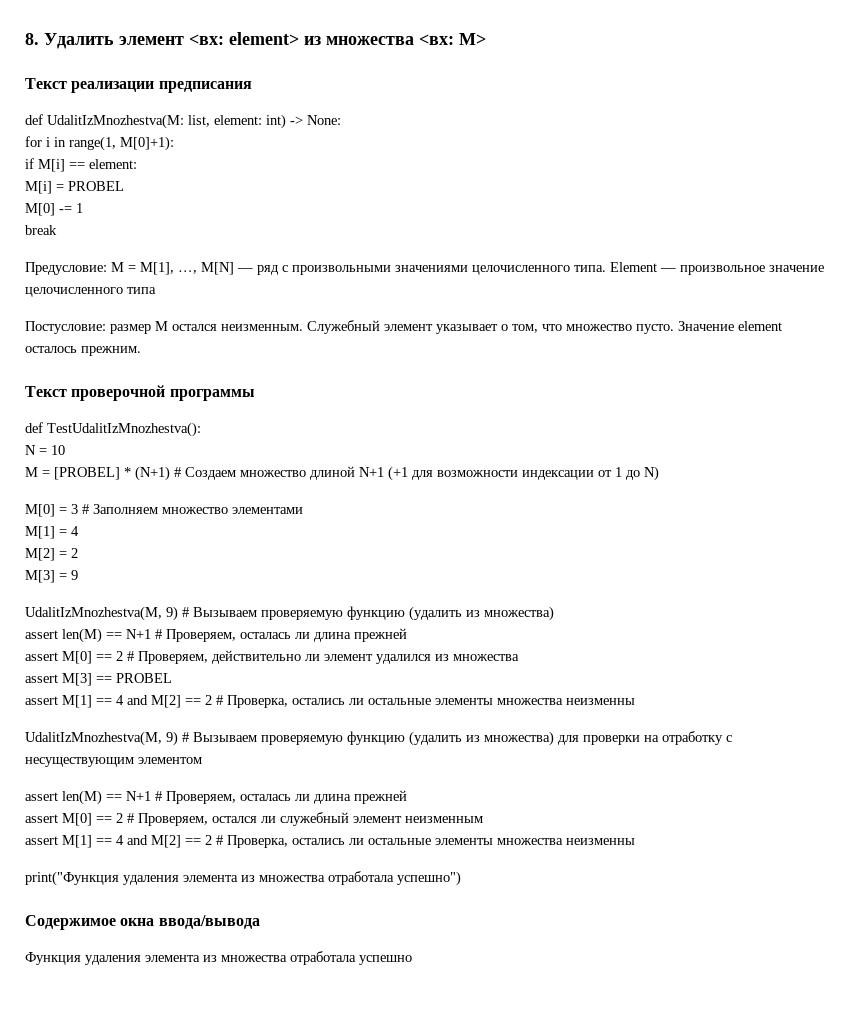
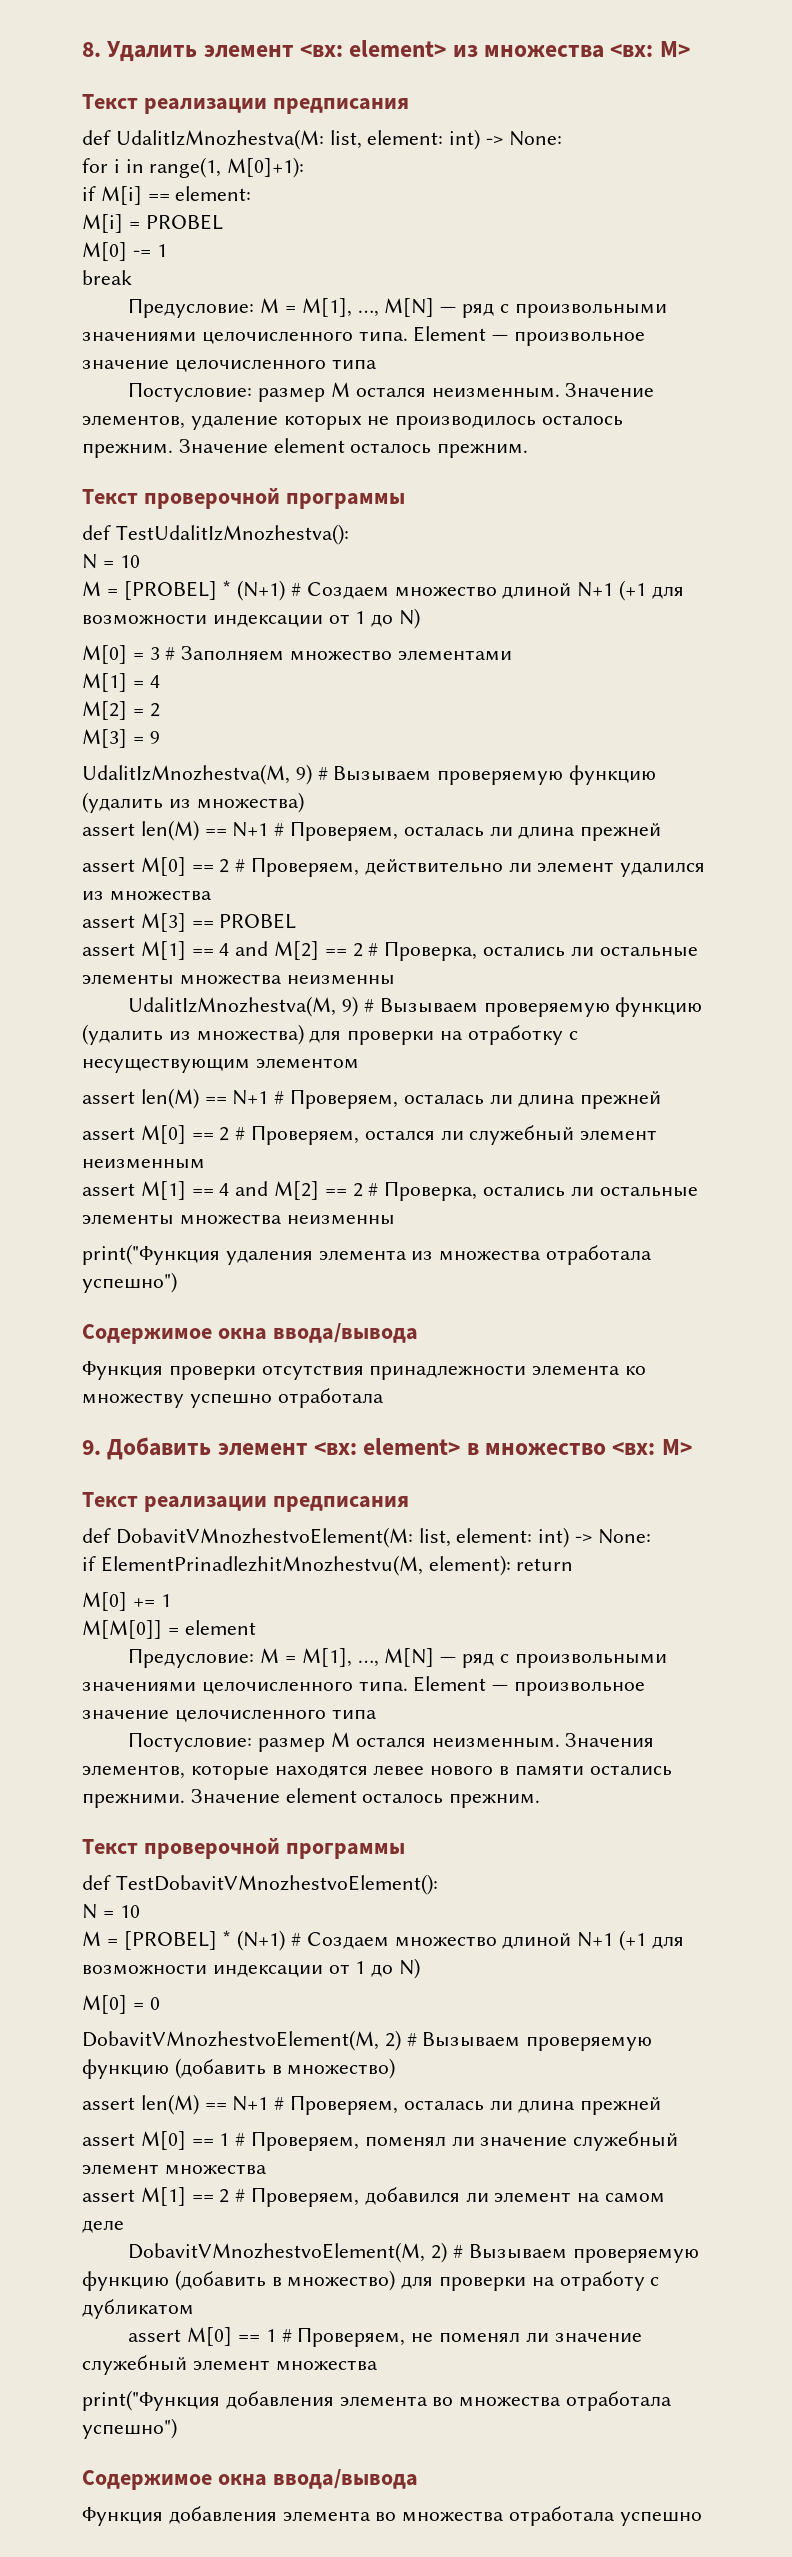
- Служебный элемент указывает о том, что множество пусто.
+ Значение элементов, удаление которых не производилось осталось прежним.
- Функция удаления элемента из множества отработала успешно
+ Функция проверки отсутствия принадлежности элемента ко множеству успешно отработала
+ 9. Добавить элемент <вх: element> в множество <вх: M>
+ Текст реализации предписания
+ def DobavitVMnozhestvoElement(M: list, element: int) -> None:
+ if ElementPrinadlezhitMnozhestvu(M, element): return
+ M[0] += 1
+ M[M[0]] = element
+ Предусловие: M = M[1], …, M[N] — ряд с произвольными значениями целочисленного типа. Element — произвольное значение целочисленного типа
+ Постусловие: размер M остался неизменным. Значения элементов, которые находятся левее нового в памяти остались прежними. Значение element осталось прежним.
+ Текст проверочной программы
+ def TestDobavitVMnozhestvoElement():
+ N = 10
+ M = [PROBEL] * (N+1) # Создаем множество длиной N+1 (+1 для возможности индексации от 1 до N)
+ M[0] = 0
+ DobavitVMnozhestvoElement(M, 2) # Вызываем проверяемую функцию (добавить в множество)
+ assert len(M) == N+1 # Проверяем, осталась ли длина прежней
+ assert M[0] == 1 # Проверяем, поменял ли значение служебный элемент множества
+ assert M[1] == 2 # Проверяем, добавился ли элемент на самом деле
+ DobavitVMnozhestvoElement(M, 2) # Вызываем проверяемую функцию (добавить в множество) для проверки на отработу с дубликатом
+ assert M[0] == 1 # Проверяем, не поменял ли значение служебный элемент множества
+ print("Функция добавления элемента во множества отработала успешно")
+ Содержимое окна ввода/вывода
+ Функция добавления элемента во множества отработала успешно

